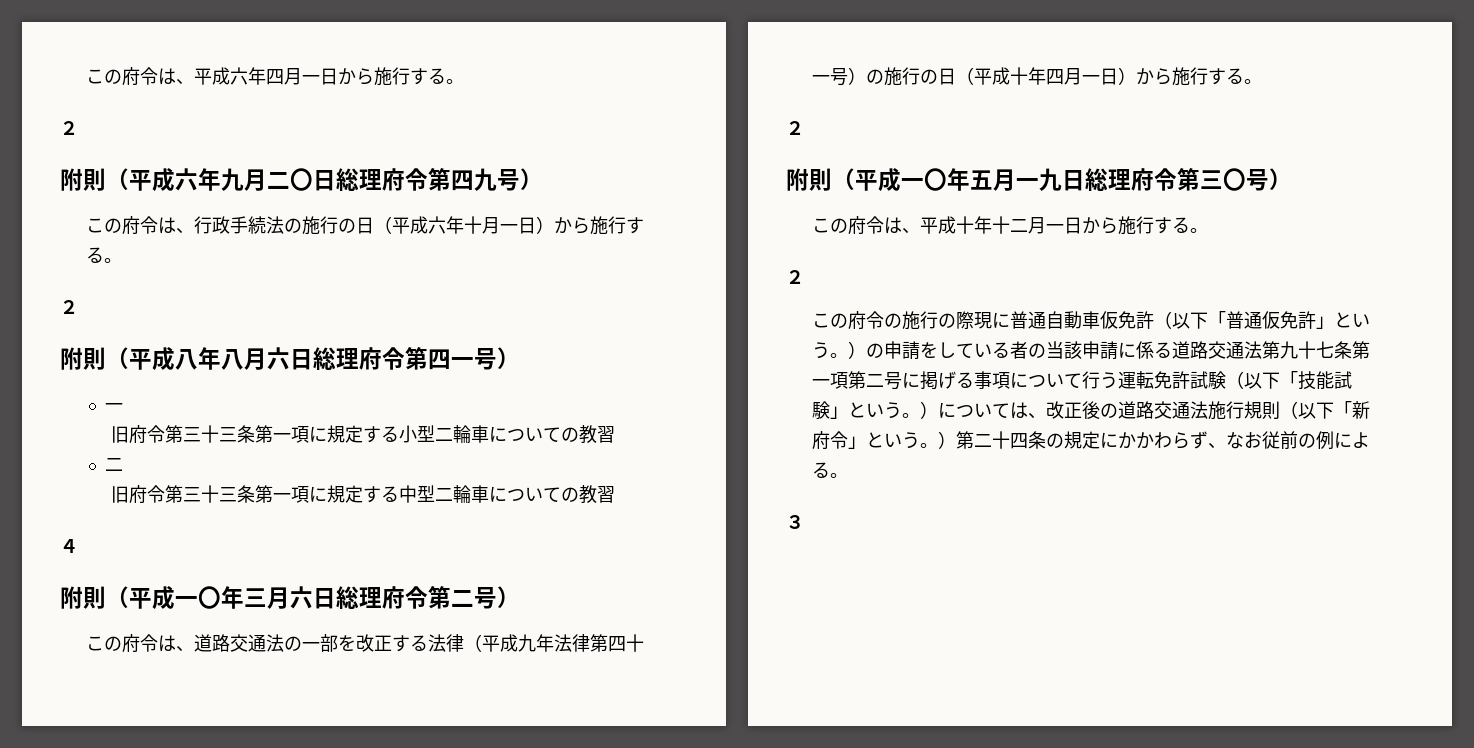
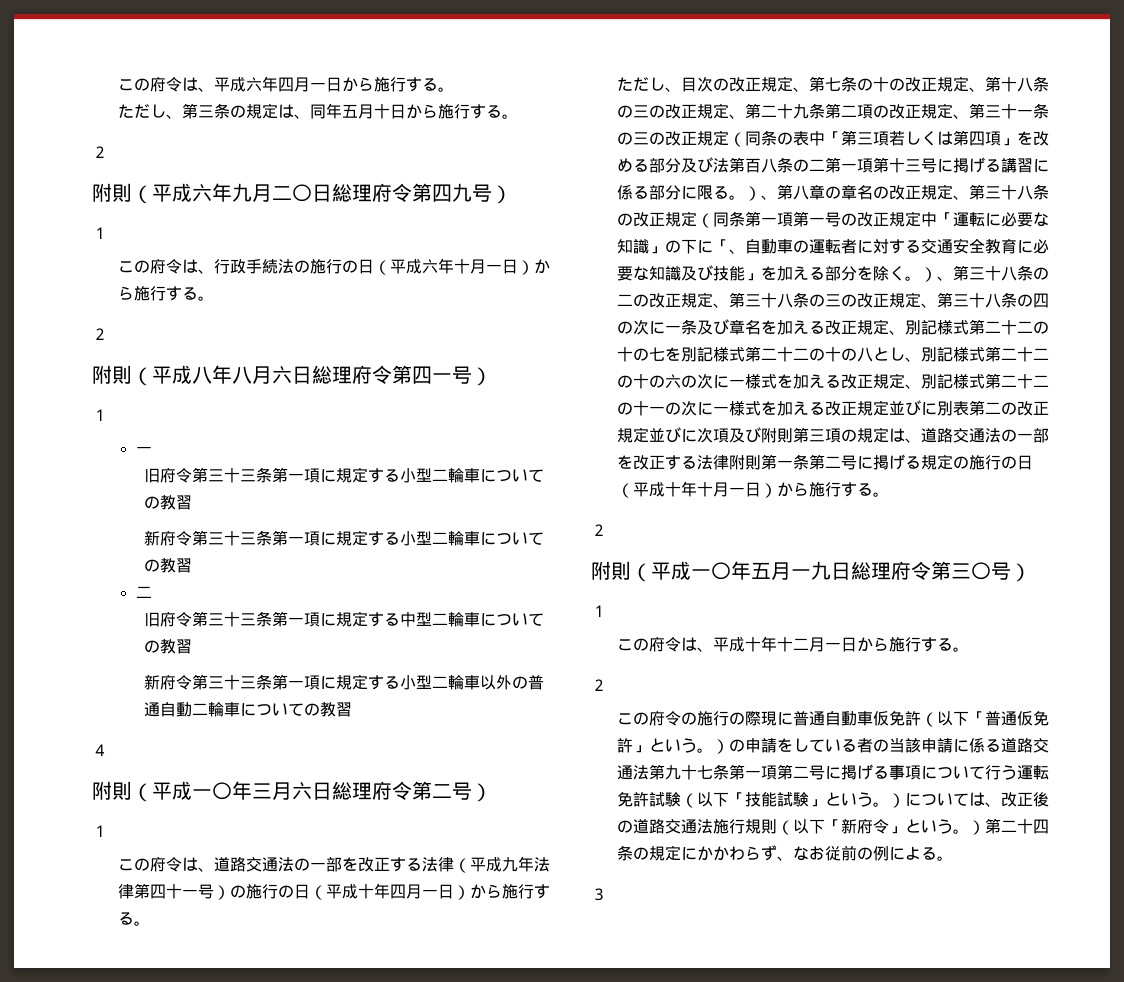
+ ただし、第三条の規定は、同年五月十日から施行する。
  附則（平成六年九月二〇日総理府令第四九号）
+ １
  附則（平成八年八月六日総理府令第四一号）
+ １
+ 新府令第三十三条第一項に規定する小型二輪車についての教習
+ 新府令第三十三条第一項に規定する小型二輪車以外の普通自動二輪車についての教習
  附則（平成一〇年三月六日総理府令第二号）
+ １
+ ただし、目次の改正規定、第七条の十の改正規定、第十八条の三の改正規定、第二十九条第二項の改正規定、第三十一条の三の改正規定（同条の表中「第三項若しくは第四項」を改める部分及び法第百八条の二第一項第十三号に掲げる講習に係る部分に限る。）、第八章の章名の改正規定、第三十八条の改正規定（同条第一項第一号の改正規定中「運転に必要な知識」の下に「、自動車の運転者に対する交通安全教育に必要な知識及び技能」を加える部分を除く。）、第三十八条の二の改正規定、第三十八条の三の改正規定、第三十八条の四の次に一条及び章名を加える改正規定、別記様式第二十二の十の七を別記様式第二十二の十の八とし、別記様式第二十二の十の六の次に一様式を加える改正規定、別記様式第二十二の十一の次に一様式を加える改正規定並びに別表第二の改正規定並びに次項及び附則第三項の規定は、道路交通法の一部を改正する法律附則第一条第二号に掲げる規定の施行の日（平成十年十月一日）から施行する。
  附則（平成一〇年五月一九日総理府令第三〇号）
+ １

